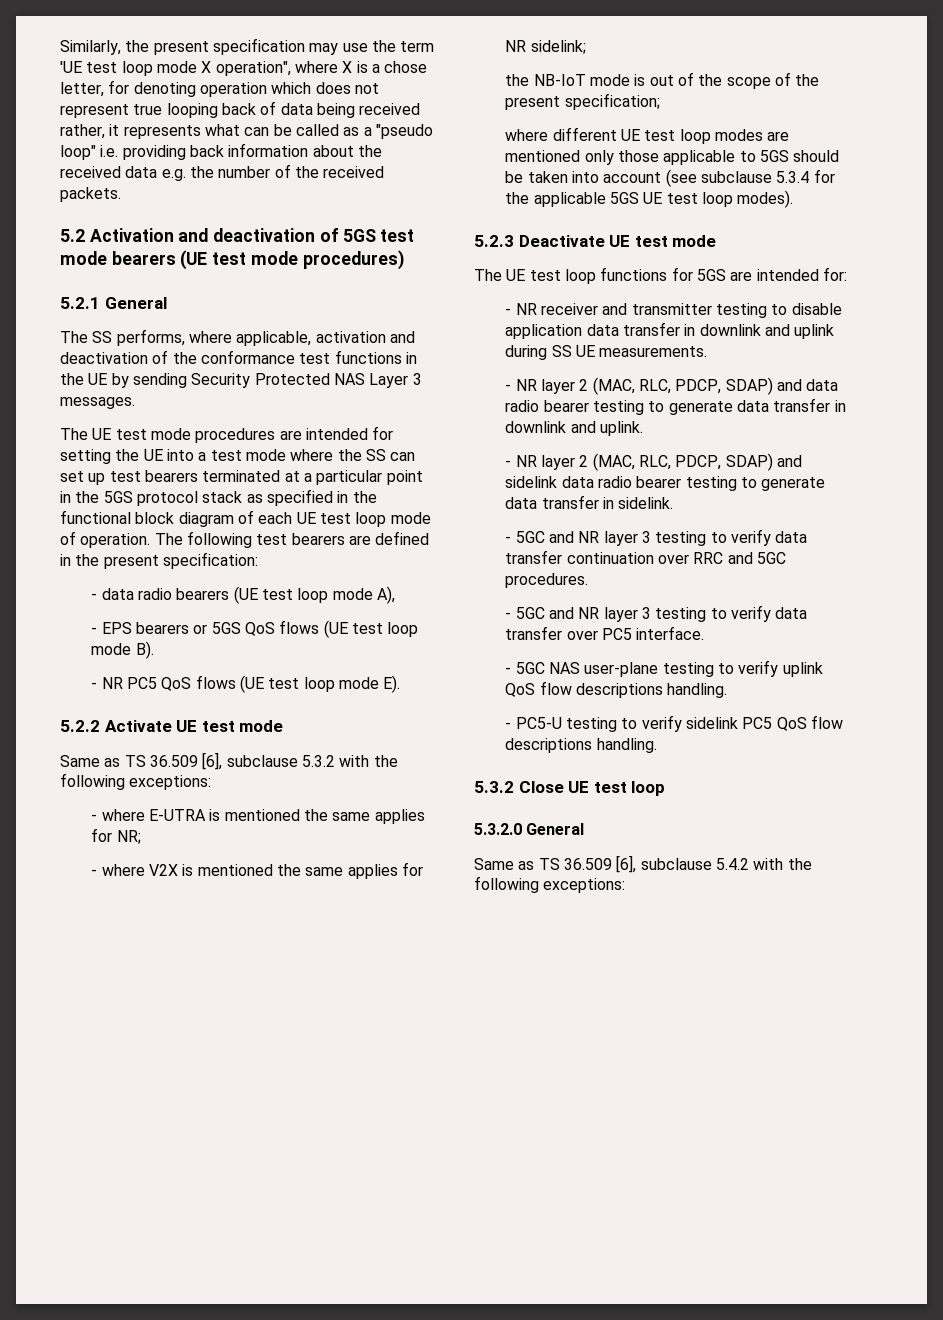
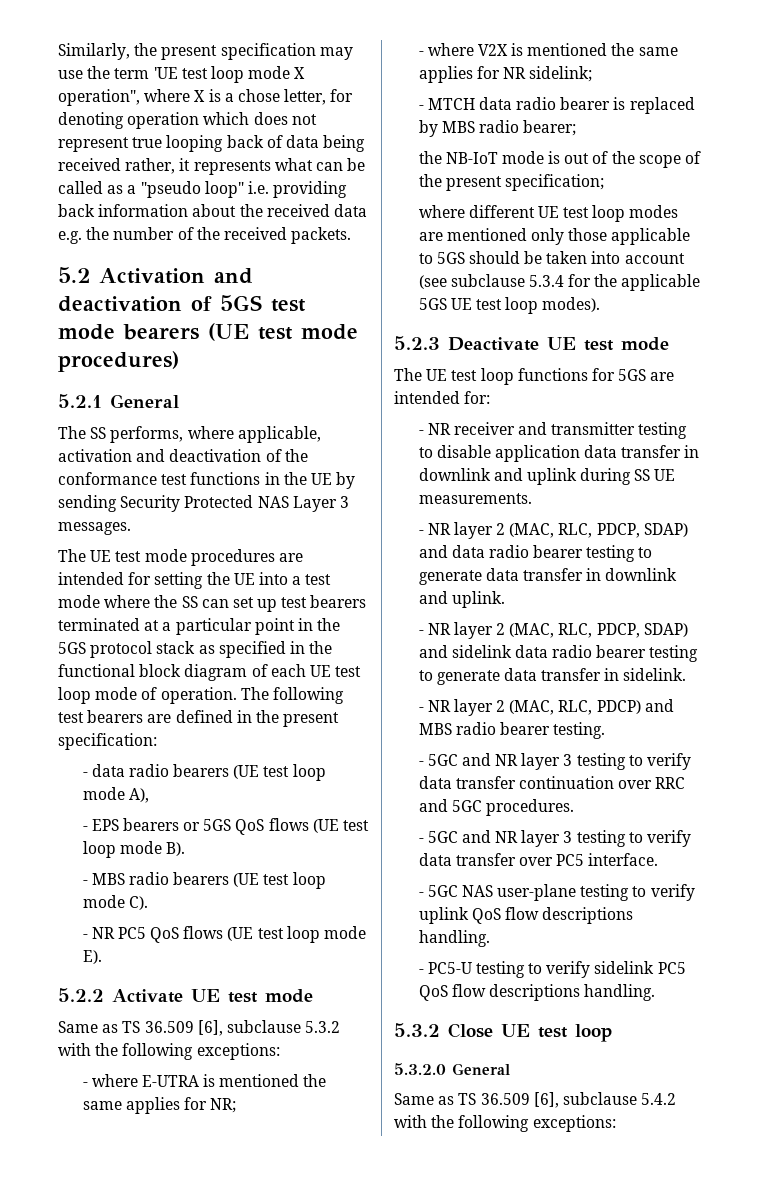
+ - MBS radio bearers (UE test loop mode C).
+ - MTCH data radio bearer is replaced by MBS radio bearer;
+ - NR layer 2 (MAC, RLC, PDCP) and MBS radio bearer testing.

